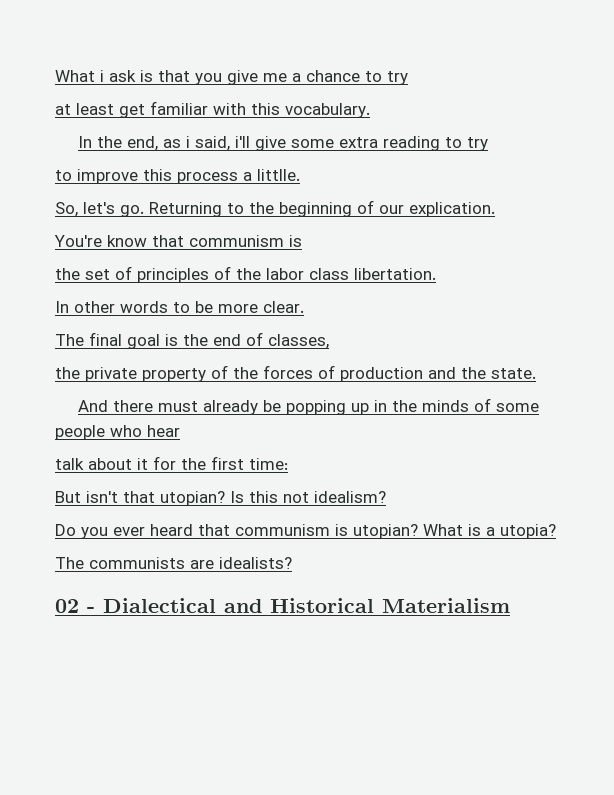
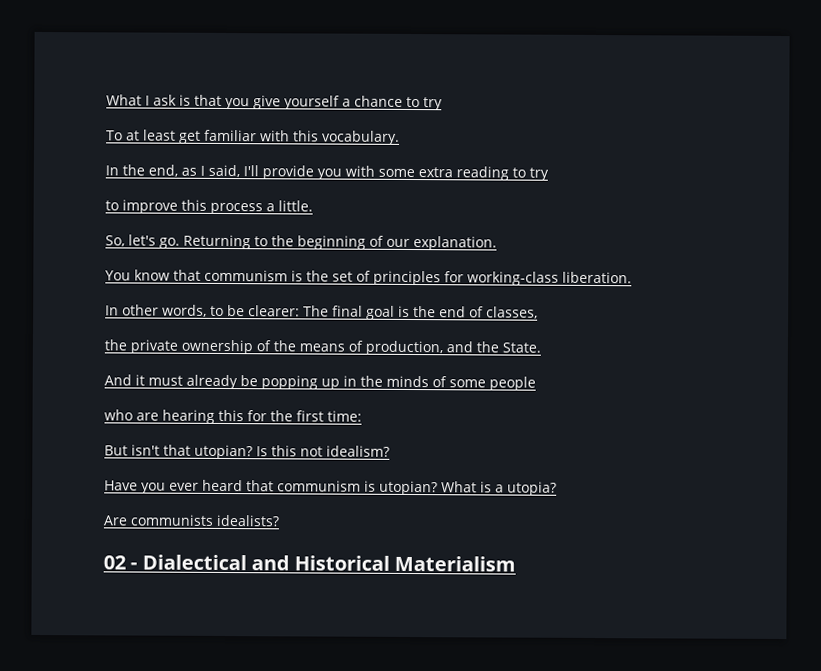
- What i ask is that you give me a chance to try
+ What I ask is that you give yourself a chance to try
- at least get familiar with this vocabulary.
+ To at least get familiar with this vocabulary.
- In the end, as i said, i'll give some extra reading to try
+ In the end, as I said, I'll provide you with some extra reading to try
- to improve this process a littlle.
+ to improve this process a little.
- Returning to the beginning of our explication.
- You're know that communism is
- the set of principles of the labor class libertation.
+ Returning to the beginning of our explanation.
+ You know that communism is the set of principles for working-class liberation.
- In other words to be more clear.
- The final goal is the end of classes,
+ In other words, to be clearer: The final goal is the end of classes,
- the private property of the forces of production and the state.
+ the private ownership of the means of production, and the State.
- And there must already be popping up in the minds of some people who hear
- talk about it for the first time:
+ And it must already be popping up in the minds of some people
+ who are hearing this for the first time:
- Do you ever heard that communism is utopian?
+ Have you ever heard that communism is utopian?
- The communists are idealists?
+ Are communists idealists?

